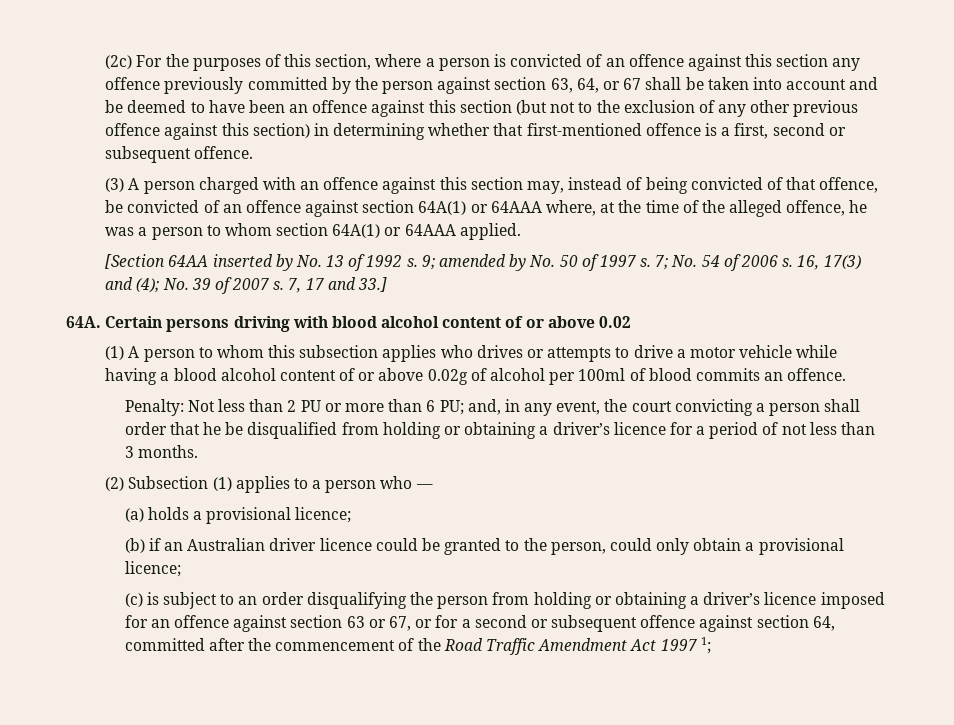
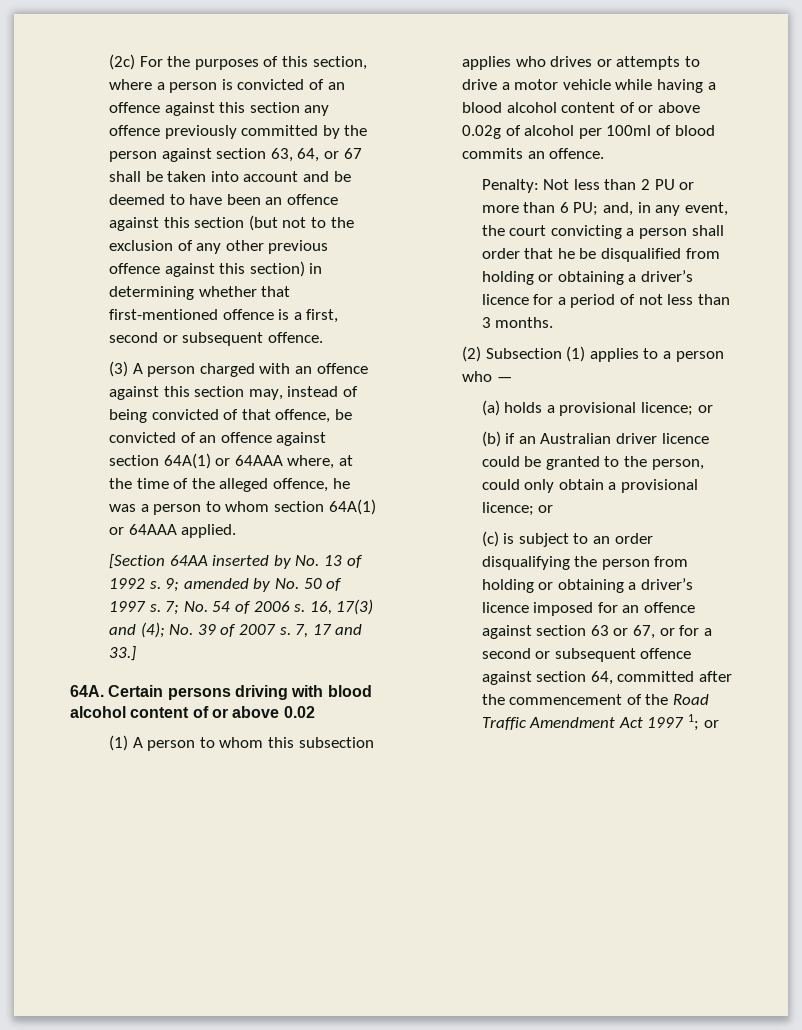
- (a) holds a provisional licence;
+ (a) holds a provisional licence; or
- (b) if an Australian driver licence could be granted to the person, could only obtain a provisional licence;
+ (b) if an Australian driver licence could be granted to the person, could only obtain a provisional licence; or
- (c) is subject to an order disqualifying the person from holding or obtaining a driver’s licence imposed for an offence against section 63 or 67, or for a second or subsequent offence against section 64, committed after the commencement of the Road Traffic Amendment Act 1997 1;
+ (c) is subject to an order disqualifying the person from holding or obtaining a driver’s licence imposed for an offence against section 63 or 67, or for a second or subsequent offence against section 64, committed after the commencement of the Road Traffic Amendment Act 1997 1; or

